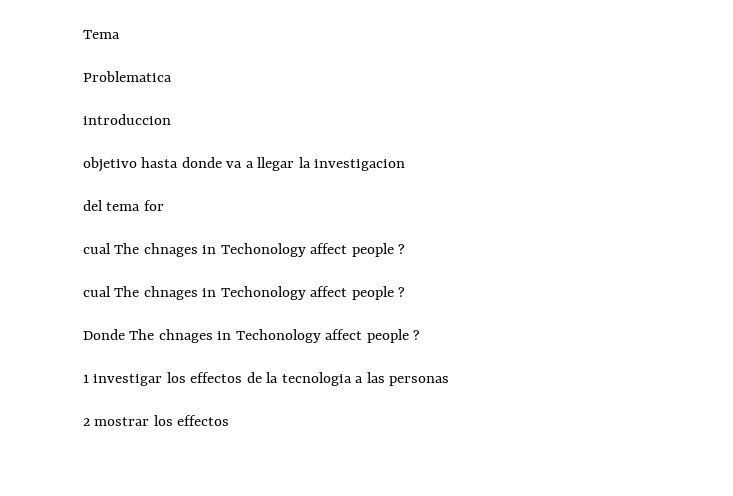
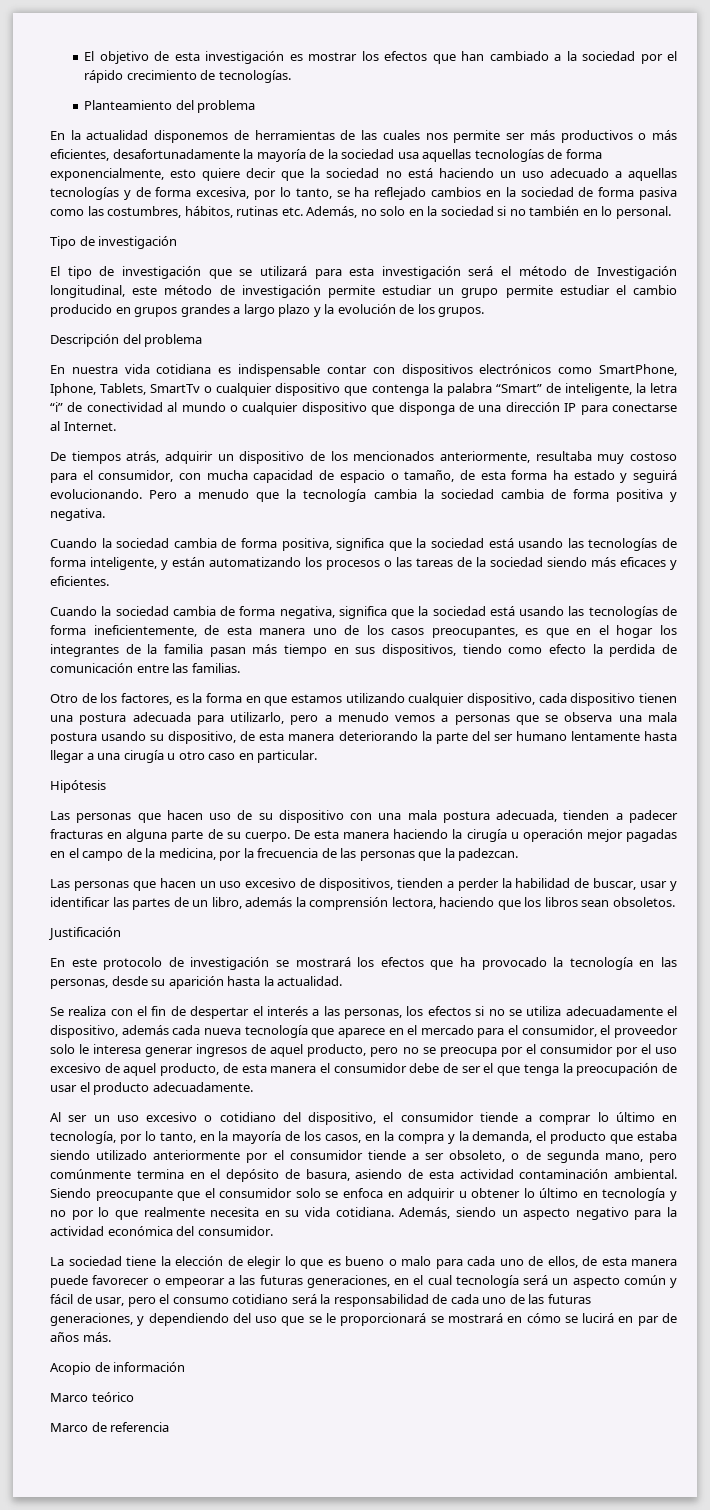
- Tema
- Problematica
- introduccion
- objetivo hasta donde va a llegar la investigacion
- del tema for
- cual The chnages in Techonology affect people ?
- cual The chnages in Techonology affect people ?
- Donde The chnages in Techonology affect people ?
- 1 investigar los effectos de la tecnologia a las personas
- 2 mostrar los effectos
+ El objetivo de esta investigación es mostrar los efectos que han cambiado a la sociedad por el rápido crecimiento de tecnologías.
+ Planteamiento del problema
+ En la actualidad disponemos de herramientas de las cuales nos permite ser más productivos o más eficientes, desafortunadamente la mayoría de la sociedad usa aquellas tecnologías de forma exponencialmente, esto quiere decir que la sociedad no está haciendo un uso adecuado a aquellas tecnologías y de forma excesiva, por lo tanto, se ha reflejado cambios en la sociedad de forma pasiva como las costumbres, hábitos, rutinas etc. Además, no solo en la sociedad si no también en lo personal.
+ Tipo de investigación
+ El tipo de investigación que se utilizará para esta investigación será el método de Investigación longitudinal, este método de investigación permite estudiar un grupo permite estudiar el cambio producido en grupos grandes a largo plazo y la evolución de los grupos.
+ Descripción del problema
+ En nuestra vida cotidiana es indispensable contar con dispositivos electrónicos como SmartPhone, Iphone, Tablets, SmartTv o cualquier dispositivo que contenga la palabra “Smart” de inteligente, la letra “i” de conectividad al mundo o cualquier dispositivo que disponga de una dirección IP para conectarse al Internet.
+ De tiempos atrás, adquirir un dispositivo de los mencionados anteriormente, resultaba muy costoso para el consumidor, con mucha capacidad de espacio o tamaño, de esta forma ha estado y seguirá evolucionando. Pero a menudo que la tecnología cambia la sociedad cambia de forma positiva y negativa.
+ Cuando la sociedad cambia de forma positiva, significa que la sociedad está usando las tecnologías de forma inteligente, y están automatizando los procesos o las tareas de la sociedad siendo más eficaces y eficientes.
+ Cuando la sociedad cambia de forma negativa, significa que la sociedad está usando las tecnologías de forma ineficientemente, de esta manera uno de los casos preocupantes, es que en el hogar los integrantes de la familia pasan más tiempo en sus dispositivos, tiendo como efecto la perdida de comunicación entre las familias.
+ Otro de los factores, es la forma en que estamos utilizando cualquier dispositivo, cada dispositivo tienen una postura adecuada para utilizarlo, pero a menudo vemos a personas que se observa una mala postura usando su dispositivo, de esta manera deteriorando la parte del ser humano lentamente hasta llegar a una cirugía u otro caso en particular.
+ Hipótesis
+ Las personas que hacen uso de su dispositivo con una mala postura adecuada, tienden a padecer fracturas en alguna parte de su cuerpo. De esta manera haciendo la cirugía u operación mejor pagadas en el campo de la medicina, por la frecuencia de las personas que la padezcan.
+ Las personas que hacen un uso excesivo de dispositivos, tienden a perder la habilidad de buscar, usar y identificar las partes de un libro, además la comprensión lectora, haciendo que los libros sean obsoletos.
+ Justificación
+ En este protocolo de investigación se mostrará los efectos que ha provocado la tecnología en las personas, desde su aparición hasta la actualidad.
+ Se realiza con el fin de despertar el interés a las personas, los efectos si no se utiliza adecuadamente el dispositivo, además cada nueva tecnología que aparece en el mercado para el consumidor, el proveedor solo le interesa generar ingresos de aquel producto, pero no se preocupa por el consumidor por el uso excesivo de aquel producto, de esta manera el consumidor debe de ser el que tenga la preocupación de usar el producto adecuadamente.
+ Al ser un uso excesivo o cotidiano del dispositivo, el consumidor tiende a comprar lo último en tecnología, por lo tanto, en la mayoría de los casos, en la compra y la demanda, el producto que estaba siendo utilizado anteriormente por el consumidor tiende a ser obsoleto, o de segunda mano, pero comúnmente termina en el depósito de basura, asiendo de esta actividad contaminación ambiental. Siendo preocupante que el consumidor solo se enfoca en adquirir u obtener lo último en tecnología y no por lo que realmente necesita en su vida cotidiana. Además, siendo un aspecto negativo para la actividad económica del consumidor.
+ La sociedad tiene la elección de elegir lo que es bueno o malo para cada uno de ellos, de esta manera puede favorecer o empeorar a las futuras generaciones, en el cual tecnología será un aspecto común y fácil de usar, pero el consumo cotidiano será la responsabilidad de cada uno de las futuras generaciones, y dependiendo del uso que se le proporcionará se mostrará en cómo se lucirá en par de años más.
+ Acopio de información
+ Marco teórico
+ Marco de referencia

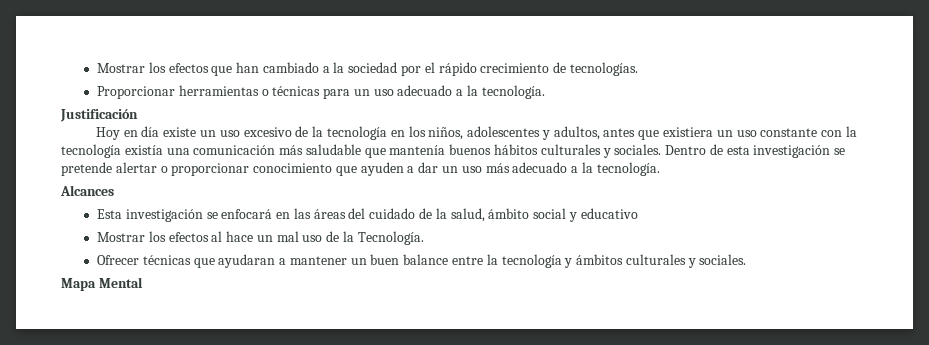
- El objetivo de esta investigación es mostrar los efectos que han cambiado a la sociedad por el rápido crecimiento de tecnologías.
+ Mostrar los efectos que han cambiado a la sociedad por el rápido crecimiento de tecnologías.
- Planteamiento del problema
- En la actualidad disponemos de herramientas de las cuales nos permite ser más productivos o más eficientes, desafortunadamente la mayoría de la sociedad usa aquellas tecnologías de forma exponencialmente, esto quiere decir que la sociedad no está haciendo un uso adecuado a aquellas tecnologías y de forma excesiva, por lo tanto, se ha reflejado cambios en la sociedad de forma pasiva como las costumbres, hábitos, rutinas etc. Además, no solo en la sociedad si no también en lo personal.
- Tipo de investigación
- El tipo de investigación que se utilizará para esta investigación será el método de Investigación longitudinal, este método de investigación permite estudiar un grupo permite estudiar el cambio producido en grupos grandes a largo plazo y la evolución de los grupos.
- Descripción del problema
- En nuestra vida cotidiana es indispensable contar con dispositivos electrónicos como SmartPhone, Iphone, Tablets, SmartTv o cualquier dispositivo que contenga la palabra “Smart” de inteligente, la letra “i” de conectividad al mundo o cualquier dispositivo que disponga de una dirección IP para conectarse al Internet.
- De tiempos atrás, adquirir un dispositivo de los mencionados anteriormente, resultaba muy costoso para el consumidor, con mucha capacidad de espacio o tamaño, de esta forma ha estado y seguirá evolucionando. Pero a menudo que la tecnología cambia la sociedad cambia de forma positiva y negativa.
- Cuando la sociedad cambia de forma positiva, significa que la sociedad está usando las tecnologías de forma inteligente, y están automatizando los procesos o las tareas de la sociedad siendo más eficaces y eficientes.
- Cuando la sociedad cambia de forma negativa, significa que la sociedad está usando las tecnologías de forma ineficientemente, de esta manera uno de los casos preocupantes, es que en el hogar los integrantes de la familia pasan más tiempo en sus dispositivos, tiendo como efecto la perdida de comunicación entre las familias.
- Otro de los factores, es la forma en que estamos utilizando cualquier dispositivo, cada dispositivo tienen una postura adecuada para utilizarlo, pero a menudo vemos a personas que se observa una mala postura usando su dispositivo, de esta manera deteriorando la parte del ser humano lentamente hasta llegar a una cirugía u otro caso en particular.
- Hipótesis
- Las personas que hacen uso de su dispositivo con una mala postura adecuada, tienden a padecer fracturas en alguna parte de su cuerpo. De esta manera haciendo la cirugía u operación mejor pagadas en el campo de la medicina, por la frecuencia de las personas que la padezcan.
- Las personas que hacen un uso excesivo de dispositivos, tienden a perder la habilidad de buscar, usar y identificar las partes de un libro, además la comprensión lectora, haciendo que los libros sean obsoletos.
+ Proporcionar herramientas o técnicas para un uso adecuado a la tecnología.
  Justificación
- En este protocolo de investigación se mostrará los efectos que ha provocado la tecnología en las personas, desde su aparición hasta la actualidad.
- Se realiza con el fin de despertar el interés a las personas, los efectos si no se utiliza adecuadamente el dispositivo, además cada nueva tecnología que aparece en el mercado para el consumidor, el proveedor solo le interesa generar ingresos de aquel producto, pero no se preocupa por el consumidor por el uso excesivo de aquel producto, de esta manera el consumidor debe de ser el que tenga la preocupación de usar el producto adecuadamente.
- Al ser un uso excesivo o cotidiano del dispositivo, el consumidor tiende a comprar lo último en tecnología, por lo tanto, en la mayoría de los casos, en la compra y la demanda, el producto que estaba siendo utilizado anteriormente por el consumidor tiende a ser obsoleto, o de segunda mano, pero comúnmente termina en el depósito de basura, asiendo de esta actividad contaminación ambiental. Siendo preocupante que el consumidor solo se enfoca en adquirir u obtener lo último en tecnología y no por lo que realmente necesita en su vida cotidiana. Además, siendo un aspecto negativo para la actividad económica del consumidor.
- La sociedad tiene la elección de elegir lo que es bueno o malo para cada uno de ellos, de esta manera puede favorecer o empeorar a las futuras generaciones, en el cual tecnología será un aspecto común y fácil de usar, pero el consumo cotidiano será la responsabilidad de cada uno de las futuras generaciones, y dependiendo del uso que se le proporcionará se mostrará en cómo se lucirá en par de años más.
- Acopio de información
- Marco teórico
- Marco de referencia
+ Hoy en día existe un uso excesivo de la tecnología en los niños, adolescentes y adultos, antes que existiera un uso constante con la tecnología existía una comunicación más saludable que mantenía buenos hábitos culturales y sociales. Dentro de esta investigación se pretende alertar o proporcionar conocimiento que ayuden a dar un uso más adecuado a la tecnología.
+ Alcances
+ Esta investigación se enfocará en las áreas del cuidado de la salud, ámbito social y educativo
+ Mostrar los efectos al hace un mal uso de la Tecnología.
+ Ofrecer técnicas que ayudaran a mantener un buen balance entre la tecnología y ámbitos culturales y sociales.
+ Mapa Mental

